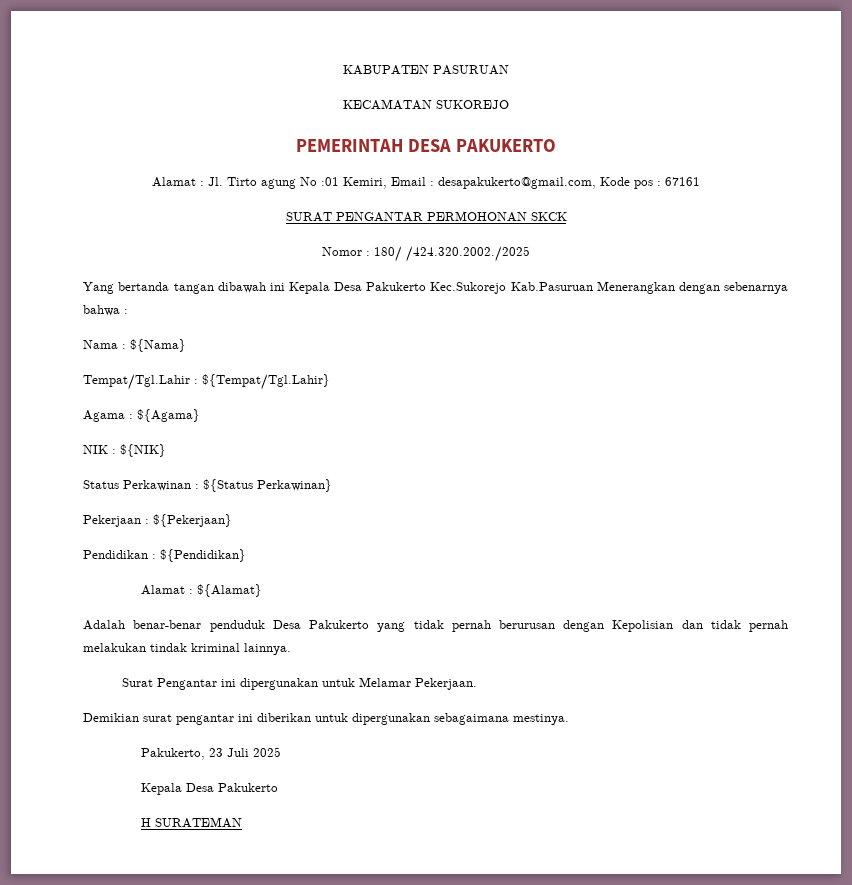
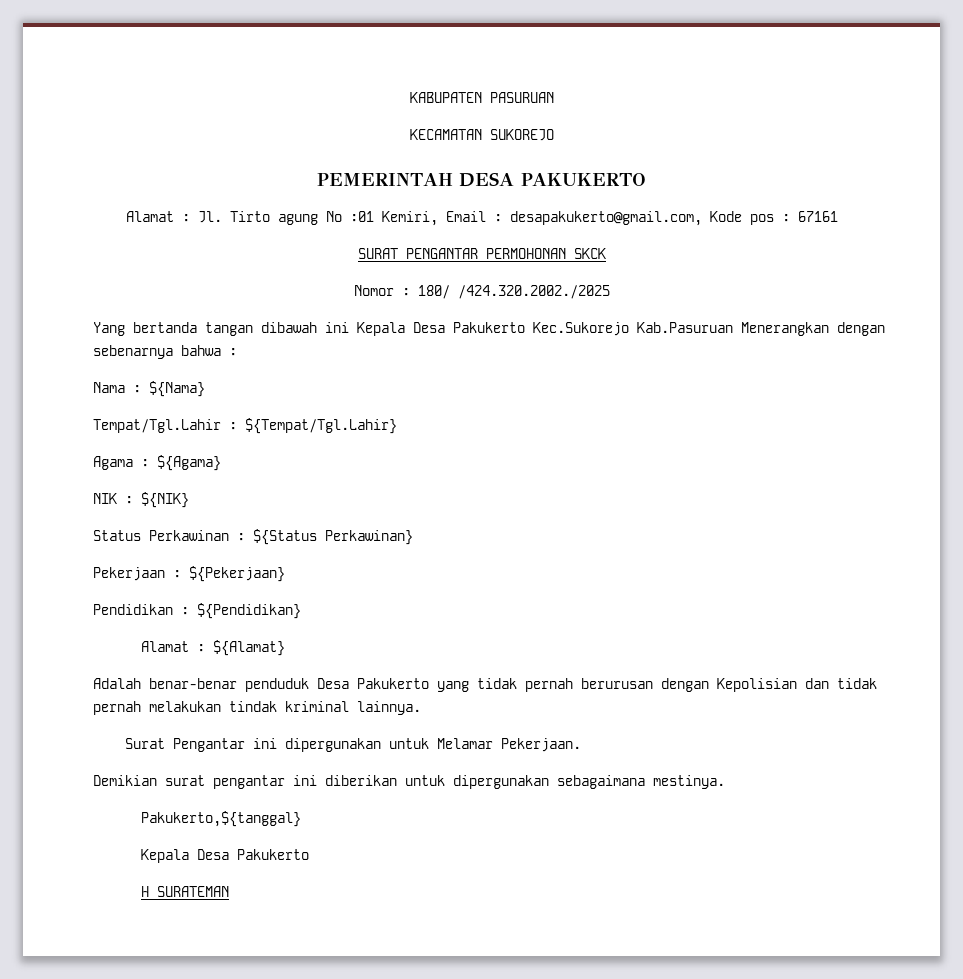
- Pakukerto, 23 Juli 2025
+ Pakukerto,${tanggal}

